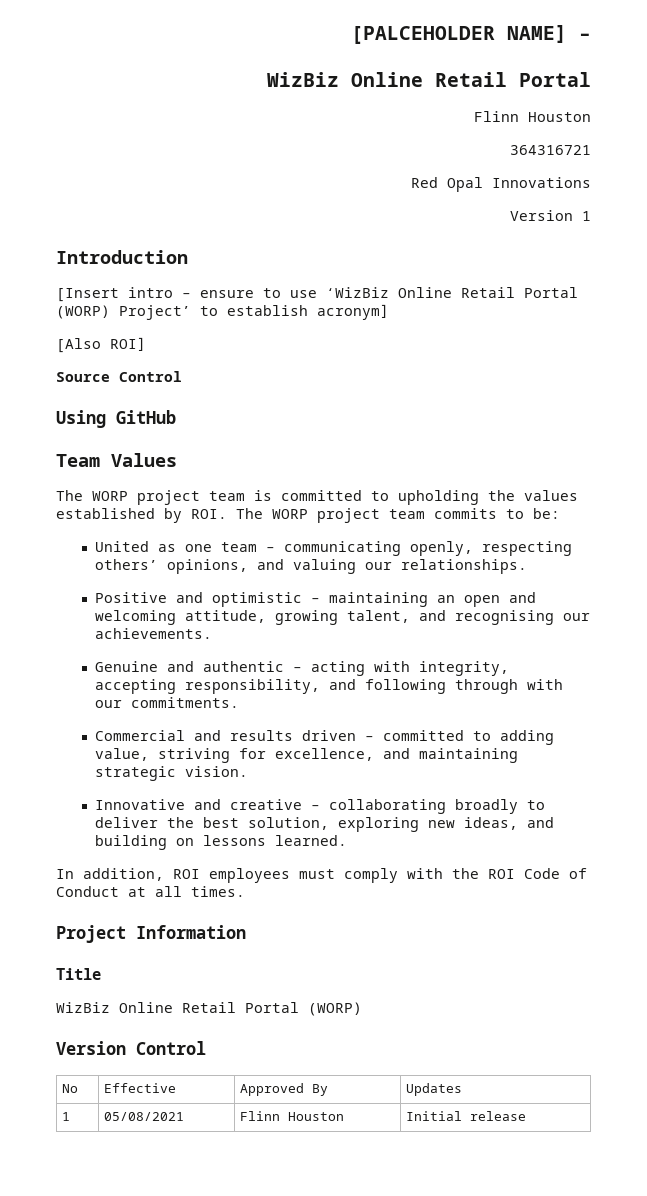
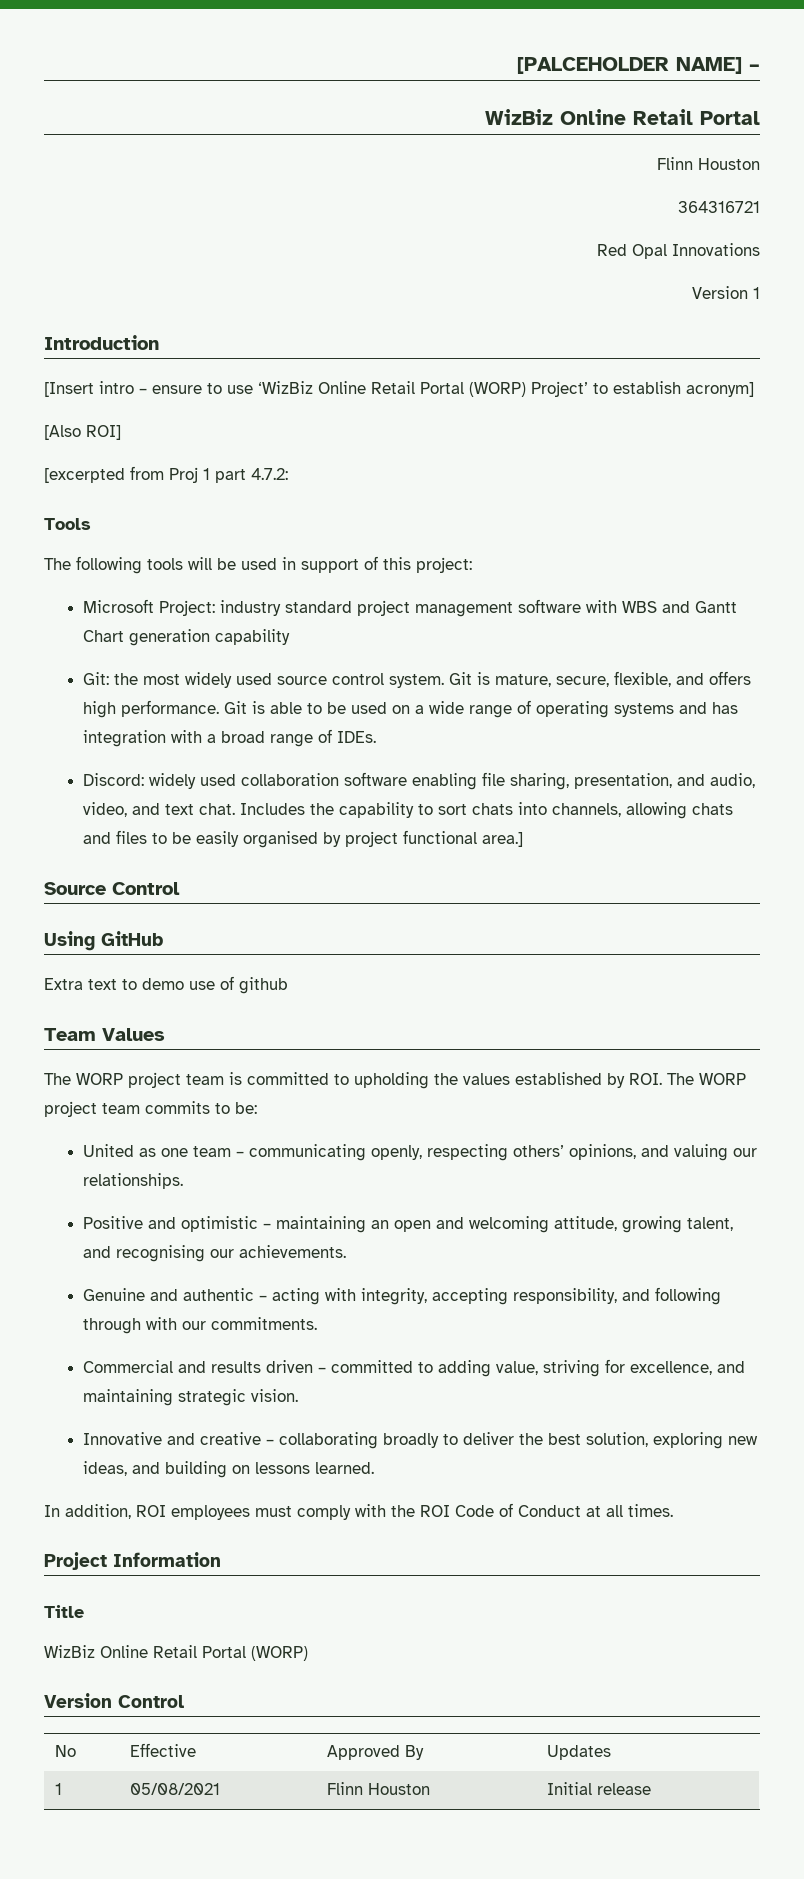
+ [excerpted from Proj 1 part 4.7.2:
+ Tools
+ The following tools will be used in support of this project:
+ Microsoft Project: industry standard project management software with WBS and Gantt Chart generation capability
+ Git: the most widely used source control system. Git is mature, secure, flexible, and offers high performance. Git is able to be used on a wide range of operating systems and has integration with a broad range of IDEs.
+ Discord: widely used collaboration software enabling file sharing, presentation, and audio, video, and text chat. Includes the capability to sort chats into channels, allowing chats and files to be easily organised by project functional area.]
  Source Control
  Using GitHub
+ Extra text to demo use of github

